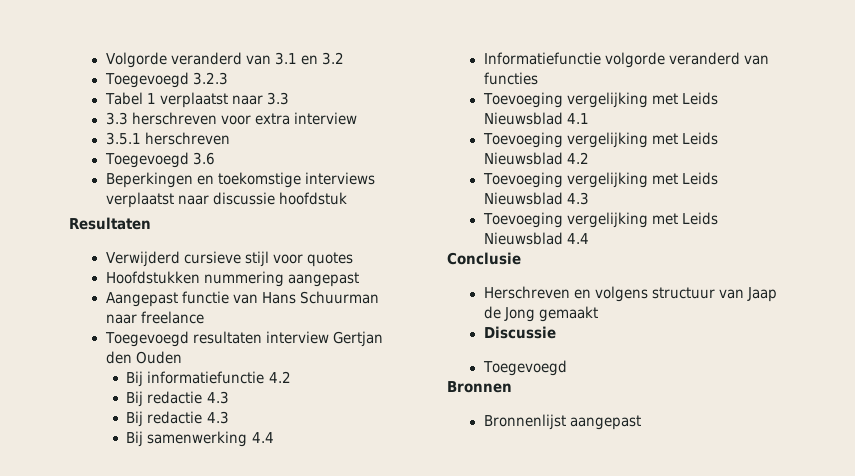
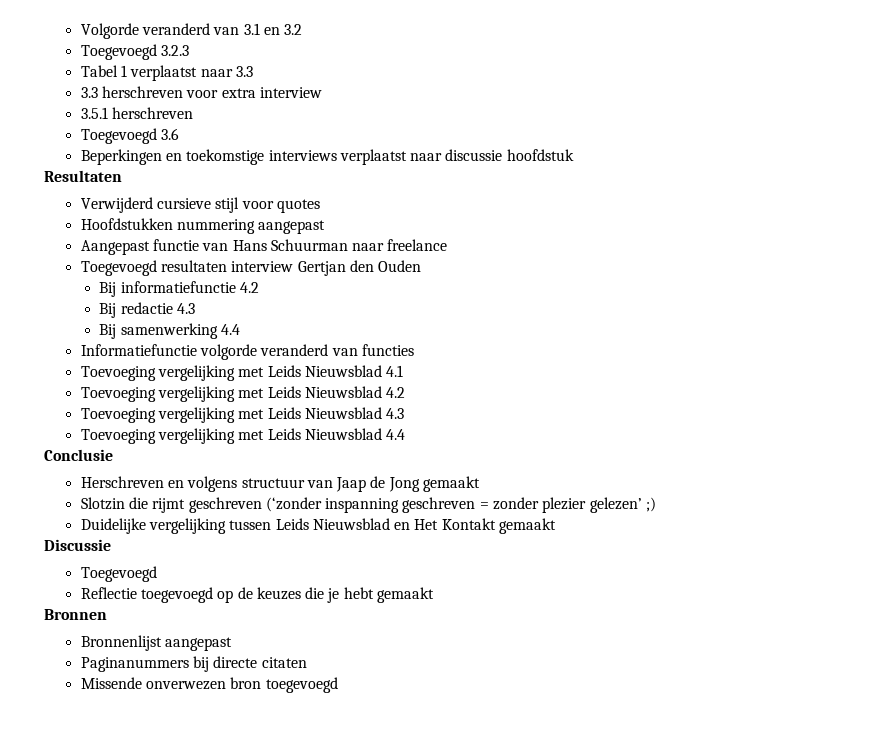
  Bij informatiefunctie 4.2
- Bij redactie 4.3
+ Slotzin die rijmt geschreven (‘zonder inspanning geschreven = zonder plezier gelezen’ ;)
+ Duidelijke vergelijking tussen Leids Nieuwsblad en Het Kontakt gemaakt
  Discussie
  Toegevoegd
+ Reflectie toegevoegd op de keuzes die je hebt gemaakt
  Bronnen
  Bronnenlijst aangepast
+ Paginanummers bij directe citaten
+ Missende onverwezen bron toegevoegd

